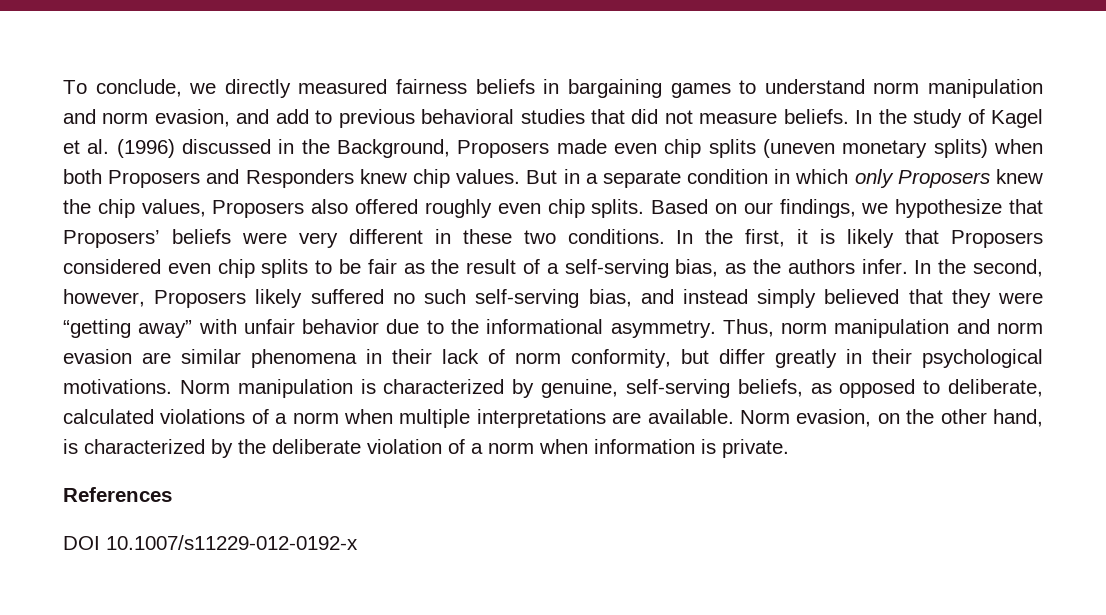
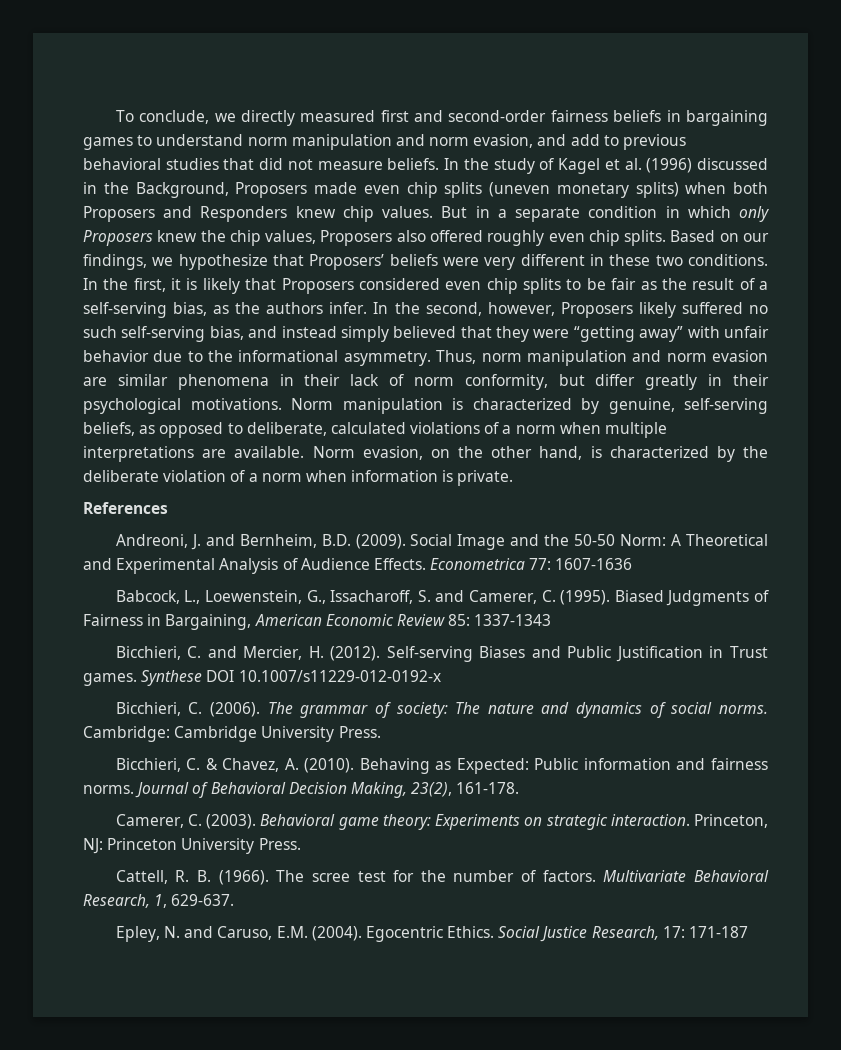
- To conclude, we directly measured fairness beliefs in bargaining games to understand norm manipulation and norm evasion, and add to previous behavioral studies that did not measure beliefs.
+ To conclude, we directly measured first and second-order fairness beliefs in bargaining games to understand norm manipulation and norm evasion, and add to previous behavioral studies that did not measure beliefs.
- DOI 10.1007/s11229-012-0192-x
+ Andreoni, J. and Bernheim, B.D. (2009). Social Image and the 50-50 Norm: A Theoretical and Experimental Analysis of Audience Effects. Econometrica 77: 1607-1636
+ Babcock, L., Loewenstein, G., Issacharoff, S. and Camerer, C. (1995). Biased Judgments of Fairness in Bargaining, American Economic Review 85: 1337-1343
+ Bicchieri, C. and Mercier, H. (2012). Self-serving Biases and Public Justification in Trust games. Synthese DOI 10.1007/s11229-012-0192-x
+ Bicchieri, C. (2006). The grammar of society: The nature and dynamics of social norms. Cambridge: Cambridge University Press.
+ Bicchieri, C. & Chavez, A. (2010). Behaving as Expected: Public information and fairness norms. Journal of Behavioral Decision Making, 23(2), 161-178.
+ Camerer, C. (2003). Behavioral game theory: Experiments on strategic interaction. Princeton, NJ: Princeton University Press.
+ Cattell, R. B. (1966). The scree test for the number of factors. Multivariate Behavioral Research, 1, 629-637.
+ Epley, N. and Caruso, E.M. (2004). Egocentric Ethics. Social Justice Research, 17: 171-187

